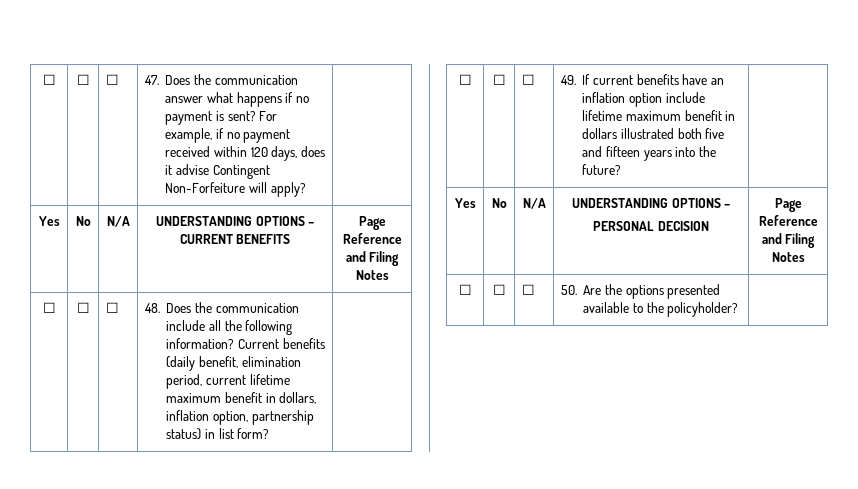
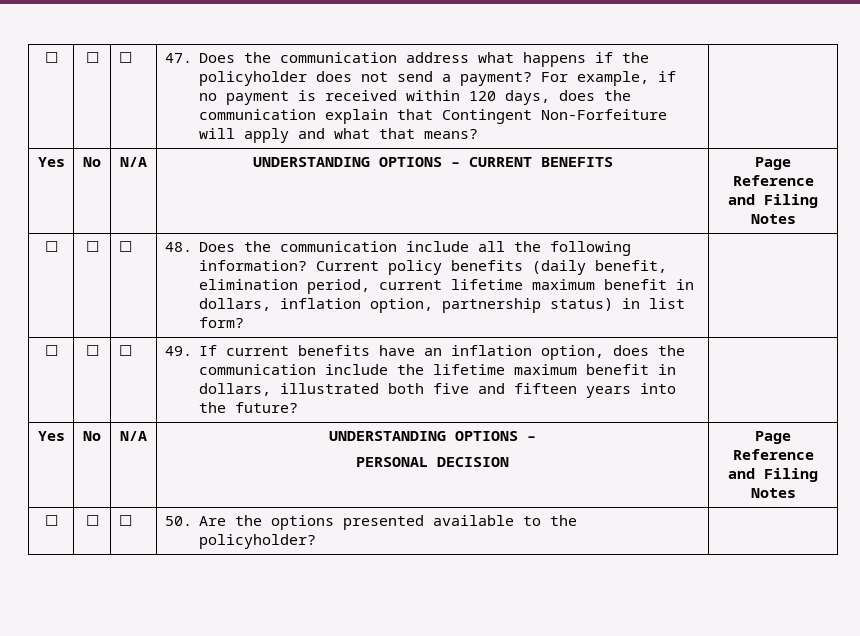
- 47. Does the communication answer what happens if no payment is sent?
+ 47. Does the communication address what happens if the policyholder does not send a payment?
- For example, if no payment received within 120 days, does it advise Contingent Non-Forfeiture will apply?
+ For example, if no payment is received within 120 days, does the communication explain that Contingent Non-Forfeiture will apply and what that means?
- ☐ | ☐ | ☐ | 48. Does the communication include all the following information? Current benefits (daily benefit, elimination period, current lifetime maximum benefit in dollars, inflation option, partnership status) in list form? |
+ ☐ | ☐ | ☐ | 48. Does the communication include all the following information? Current policy benefits (daily benefit, elimination period, current lifetime maximum benefit in dollars, inflation option, partnership status) in list form? |
- ☐ | ☐ | ☐ | 49. If current benefits have an inflation option include lifetime maximum benefit in dollars illustrated both five and fifteen years into the future? |
+ ☐ | ☐ | ☐ | 49. If current benefits have an inflation option, does the communication include the lifetime maximum benefit in dollars, illustrated both five and fifteen years into the future? |

